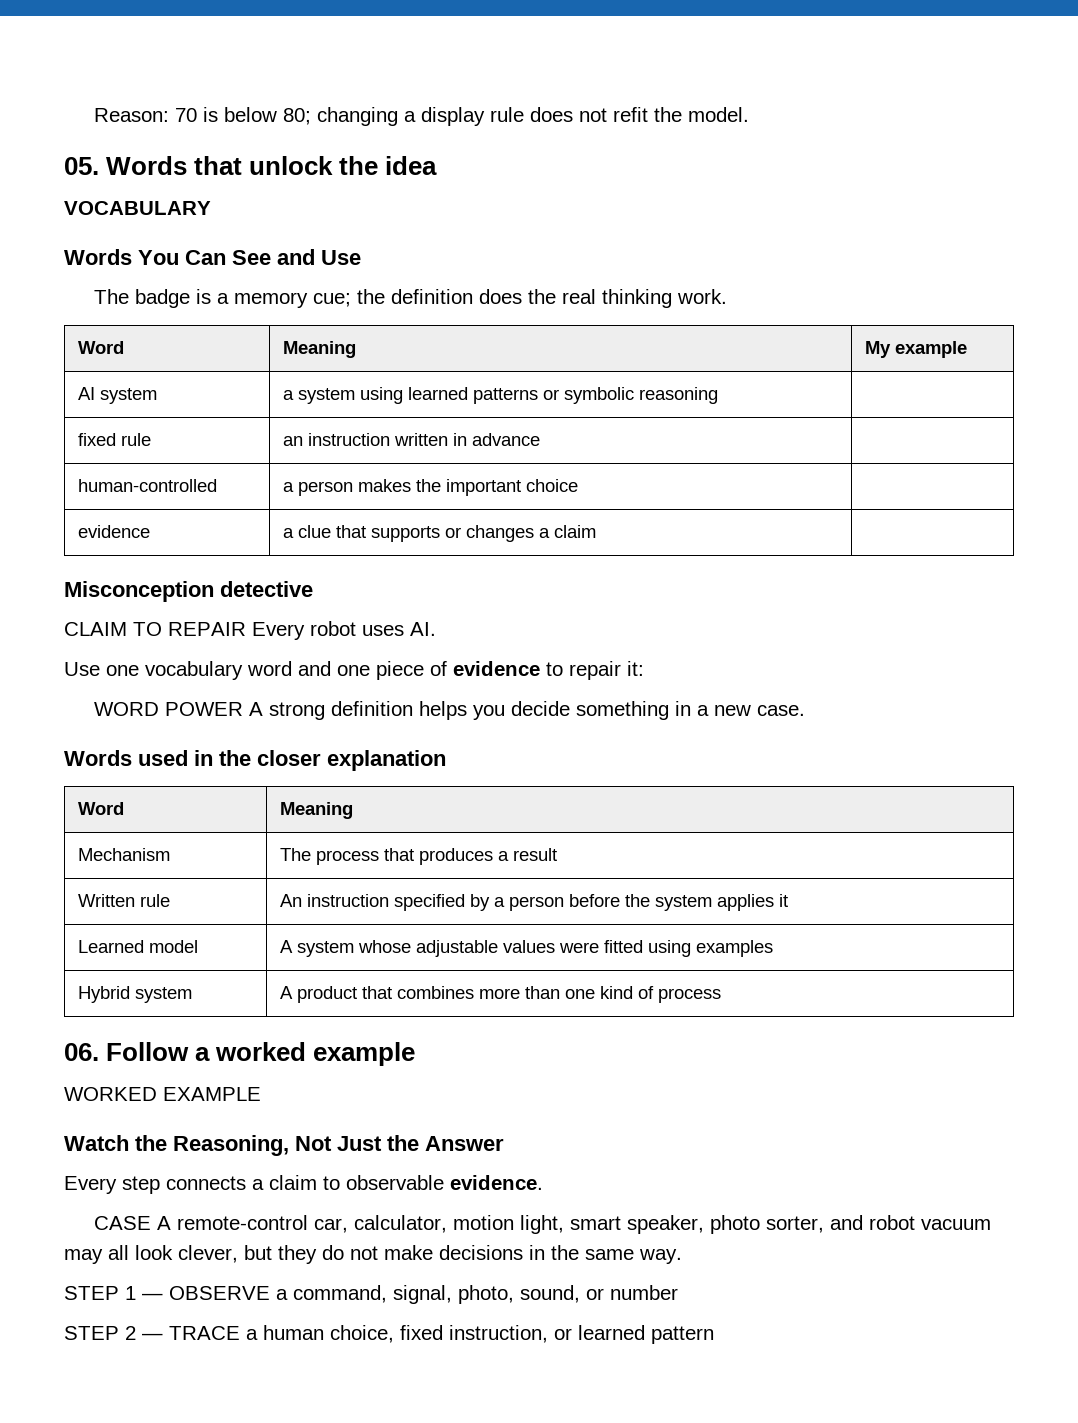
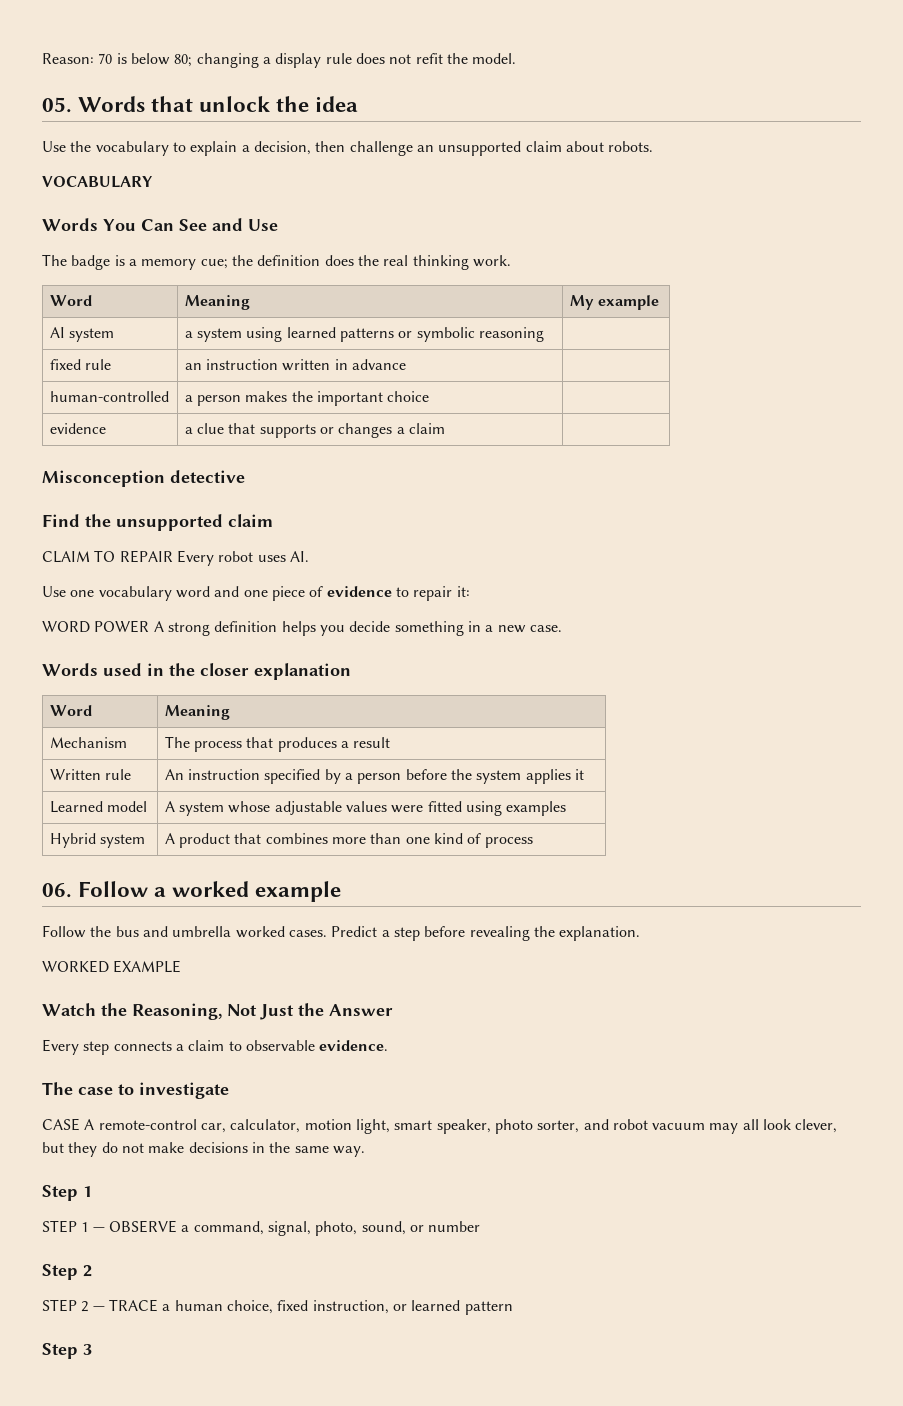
+ Use the vocabulary to explain a decision, then challenge an unsupported claim about robots.
+ Find the unsupported claim
+ Follow the bus and umbrella worked cases. Predict a step before revealing the explanation.
+ The case to investigate
+ Step 1
+ Step 2
+ Step 3

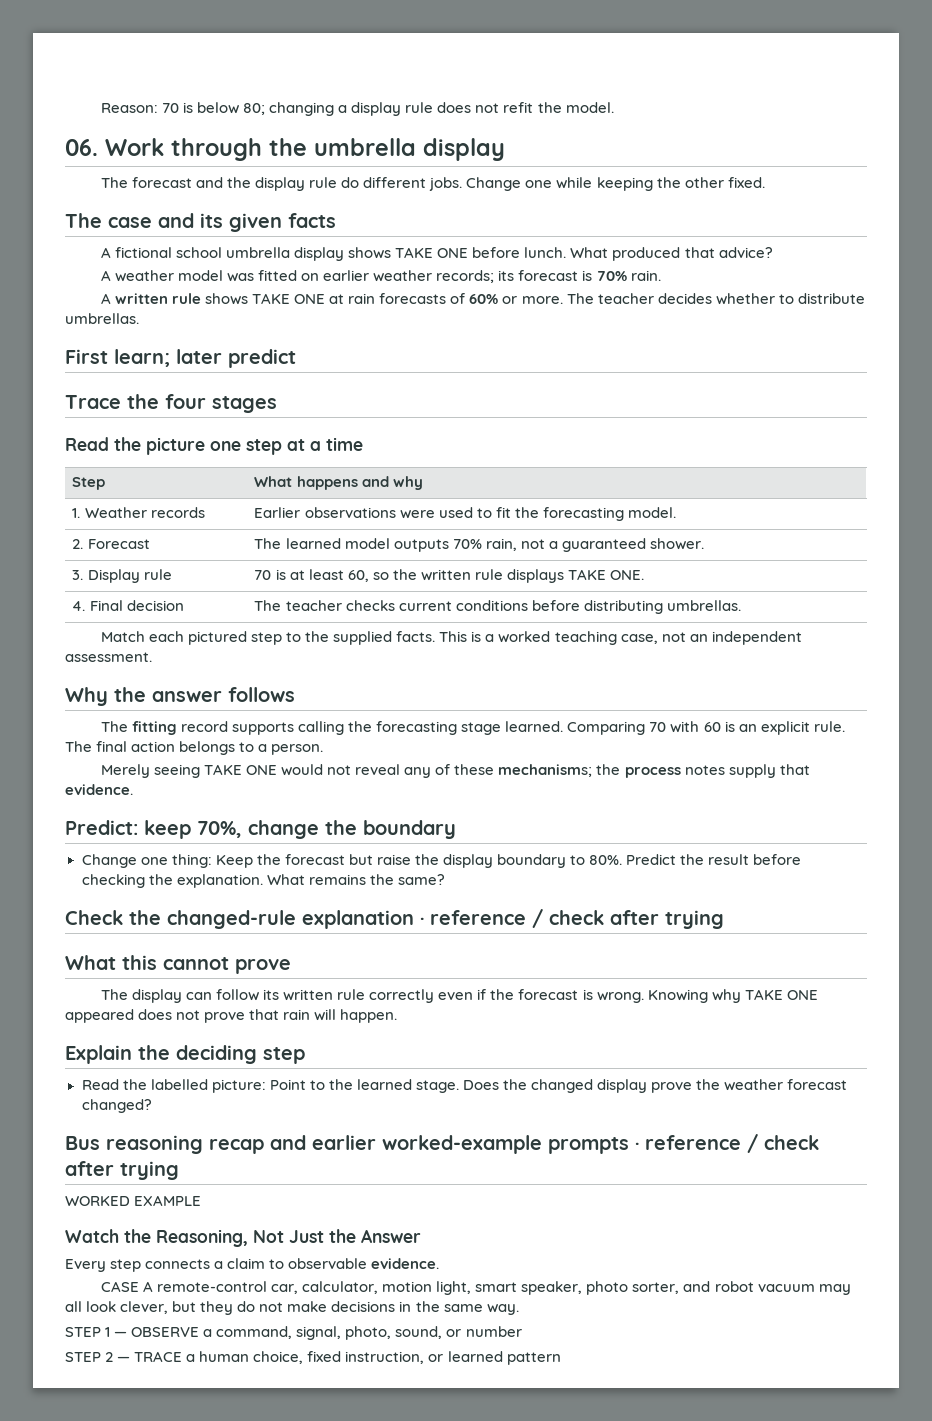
- 05. Words that unlock the idea
- Use the vocabulary to explain a decision, then challenge an unsupported claim about robots.
- VOCABULARY
- Words You Can See and Use
- The badge is a memory cue; the definition does the real thinking work.
- Word | Meaning | My example
- AI system | a system using learned patterns or symbolic reasoning |
- fixed rule | an instruction written in advance |
- human-controlled | a person makes the important choice |
- evidence | a clue that supports or changes a claim |
- Misconception detective
- Find the unsupported claim
- CLAIM TO REPAIR Every robot uses AI.
- Use one vocabulary word and one piece of evidence to repair it:
- WORD POWER A strong definition helps you decide something in a new case.
- Words used in the closer explanation
- Word | Meaning
- Mechanism | The process that produces a result
- Written rule | An instruction specified by a person before the system applies it
- Learned model | A system whose adjustable values were fitted using examples
- Hybrid system | A product that combines more than one kind of process
- 06. Follow a worked example
- Follow the bus and umbrella worked cases. Predict a step before revealing the explanation.
+ 06. Work through the umbrella display
+ The forecast and the display rule do different jobs. Change one while keeping the other fixed.
+ The case and its given facts
+ A fictional school umbrella display shows TAKE ONE before lunch. What produced that advice?
+ A weather model was fitted on earlier weather records; its forecast is 70% rain.
+ A written rule shows TAKE ONE at rain forecasts of 60% or more. The teacher decides whether to distribute umbrellas.
+ First learn; later predict
+ Trace the four stages
+ Read the picture one step at a time
+ Step | What happens and why
+ 1. Weather records | Earlier observations were used to fit the forecasting model.
+ 2. Forecast | The learned model outputs 70% rain, not a guaranteed shower.
+ 3. Display rule | 70 is at least 60, so the written rule displays TAKE ONE.
+ 4. Final decision | The teacher checks current conditions before distributing umbrellas.
+ Match each pictured step to the supplied facts. This is a worked teaching case, not an independent assessment.
+ Why the answer follows
+ The fitting record supports calling the forecasting stage learned. Comparing 70 with 60 is an explicit rule. The final action belongs to a person.
+ Merely seeing TAKE ONE would not reveal any of these mechanisms; the process notes supply that evidence.
+ Predict: keep 70%, change the boundary
+ Change one thing: Keep the forecast but raise the display boundary to 80%. Predict the result before checking the explanation. What remains the same?
+ Check the changed-rule explanation · reference / check after trying
+ What this cannot prove
+ The display can follow its written rule correctly even if the forecast is wrong. Knowing why TAKE ONE appeared does not prove that rain will happen.
+ Explain the deciding step
+ Read the labelled picture: Point to the learned stage. Does the changed display prove the weather forecast changed?
+ Bus reasoning recap and earlier worked-example prompts · reference / check after trying
- The case to investigate
- Step 1
- Step 2
- Step 3

